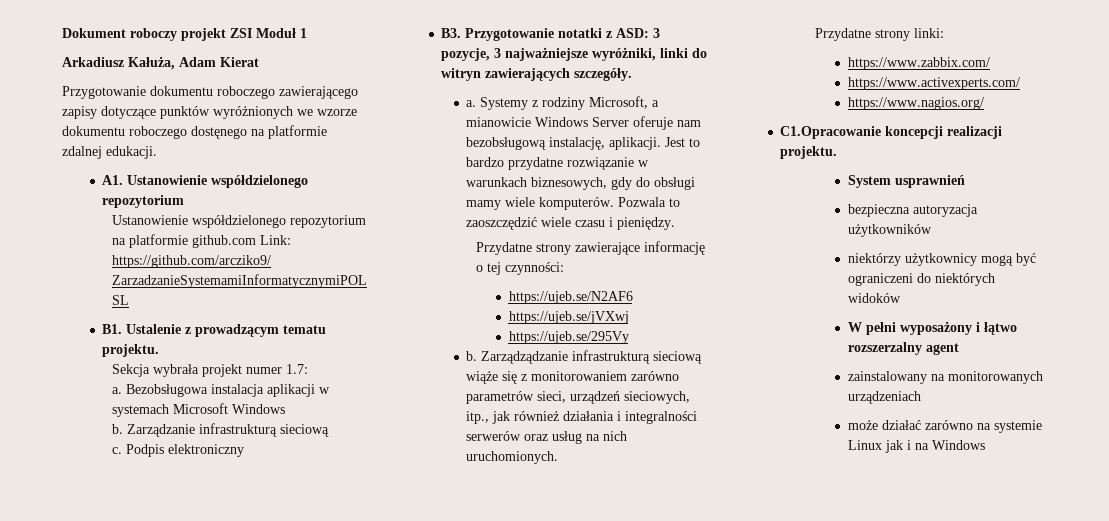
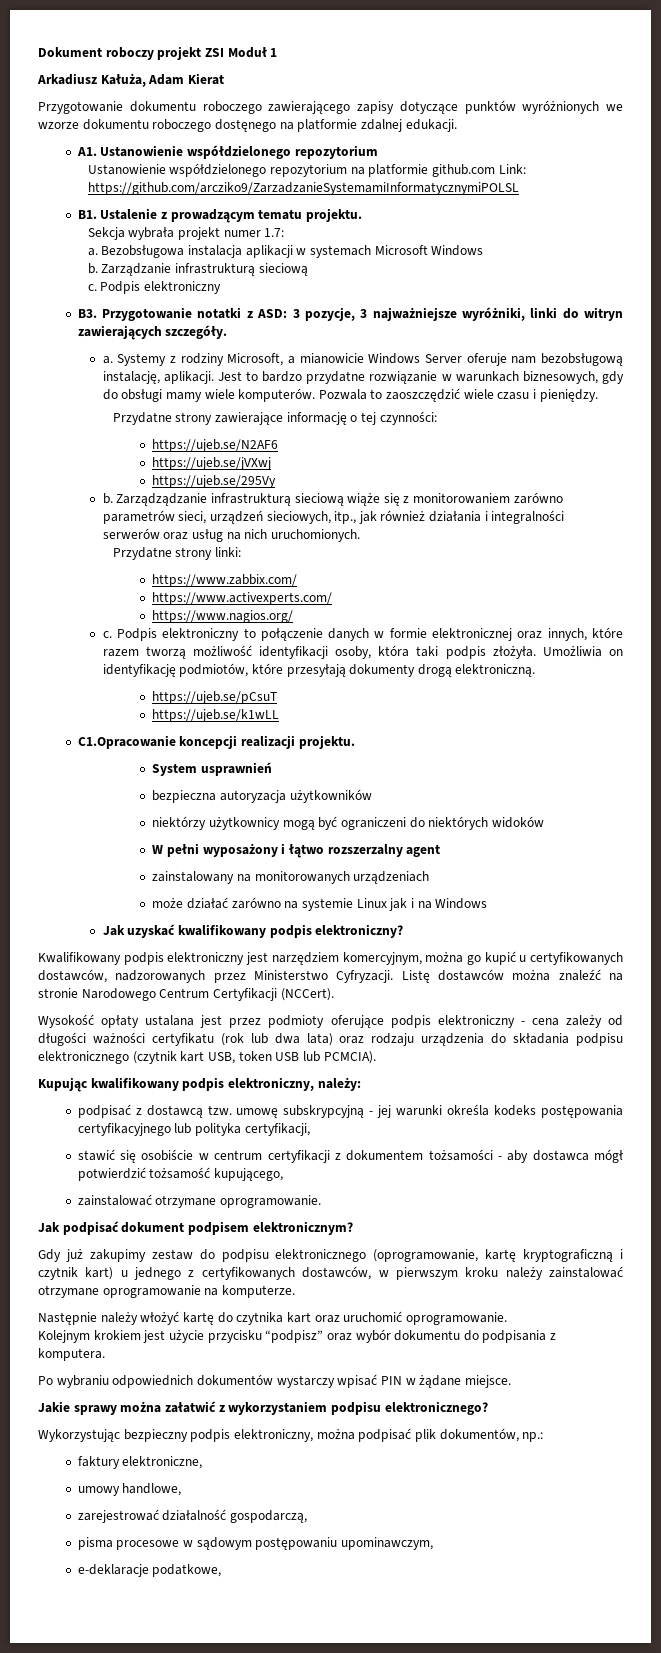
+ c. Podpis elektroniczny to połączenie danych w formie elektronicznej oraz innych, które razem tworzą możliwość identyfikacji osoby, która taki podpis złożyła. Umożliwia on identyfikację podmiotów, które przesyłają dokumenty drogą elektroniczną.
+ https://ujeb.se/pCsuT
+ https://ujeb.se/k1wLL
+ Jak uzyskać kwalifikowany podpis elektroniczny?
+ Kwalifikowany podpis elektroniczny jest narzędziem komercyjnym, można go kupić u certyfikowanych dostawców, nadzorowanych przez Ministerstwo Cyfryzacji. Listę dostawców można znaleźć na stronie Narodowego Centrum Certyfikacji (NCCert).
+ Wysokość opłaty ustalana jest przez podmioty oferujące podpis elektroniczny - cena zależy od długości ważności certyfikatu (rok lub dwa lata) oraz rodzaju urządzenia do składania podpisu elektronicznego (czytnik kart USB, token USB lub PCMCIA).
+ Kupując kwalifikowany podpis elektroniczny, należy:
+ podpisać z dostawcą tzw. umowę subskrypcyjną - jej warunki określa kodeks postępowania certyfikacyjnego lub polityka certyfikacji,
+ stawić się osobiście w centrum certyfikacji z dokumentem tożsamości - aby dostawca mógł potwierdzić tożsamość kupującego,
+ zainstalować otrzymane oprogramowanie.
+ Jak podpisać dokument podpisem elektronicznym?
+ Gdy już zakupimy zestaw do podpisu elektronicznego (oprogramowanie, kartę kryptograficzną i czytnik kart) u jednego z certyfikowanych dostawców, w pierwszym kroku należy zainstalować otrzymane oprogramowanie na komputerze.
+ Następnie należy włożyć kartę do czytnika kart oraz uruchomić oprogramowanie.
+ Kolejnym krokiem jest użycie przycisku “podpisz” oraz wybór dokumentu do podpisania z komputera.
+ Po wybraniu odpowiednich dokumentów wystarczy wpisać PIN w żądane miejsce.
+ Jakie sprawy można załatwić z wykorzystaniem podpisu elektronicznego?
+ Wykorzystując bezpieczny podpis elektroniczny, można podpisać plik dokumentów, np.:
+ faktury elektroniczne,
+ umowy handlowe,
+ zarejestrować działalność gospodarczą,
+ pisma procesowe w sądowym postępowaniu upominawczym,
+ e-deklaracje podatkowe,

